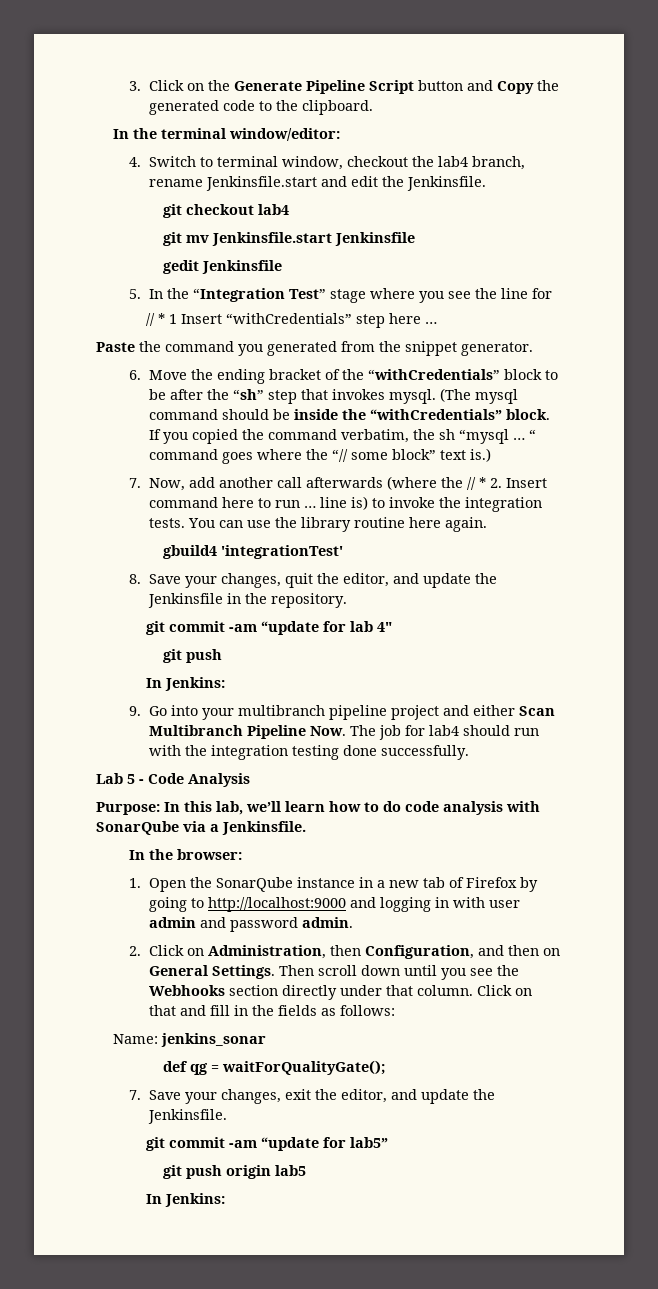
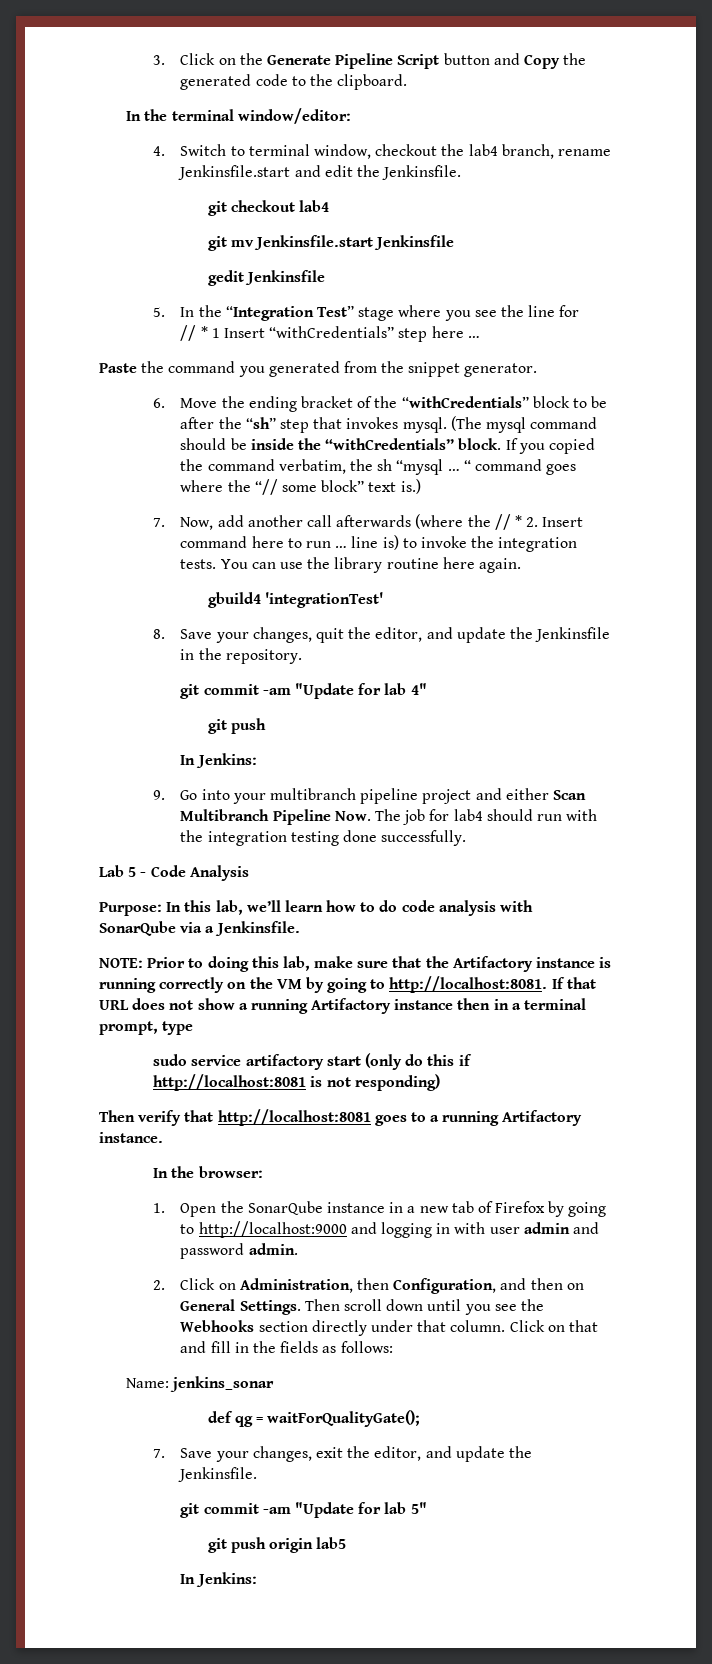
- git commit -am “update for lab 4"
+ git commit -am "Update for lab 4"
+ NOTE: Prior to doing this lab, make sure that the Artifactory instance is running correctly on the VM by going to http://localhost:8081. If that URL does not show a running Artifactory instance then in a terminal prompt, type
+ sudo service artifactory start (only do this if http://localhost:8081 is not responding)
+ Then verify that http://localhost:8081 goes to a running Artifactory instance.
- git commit -am “update for lab5”
+ git commit -am "Update for lab 5"

